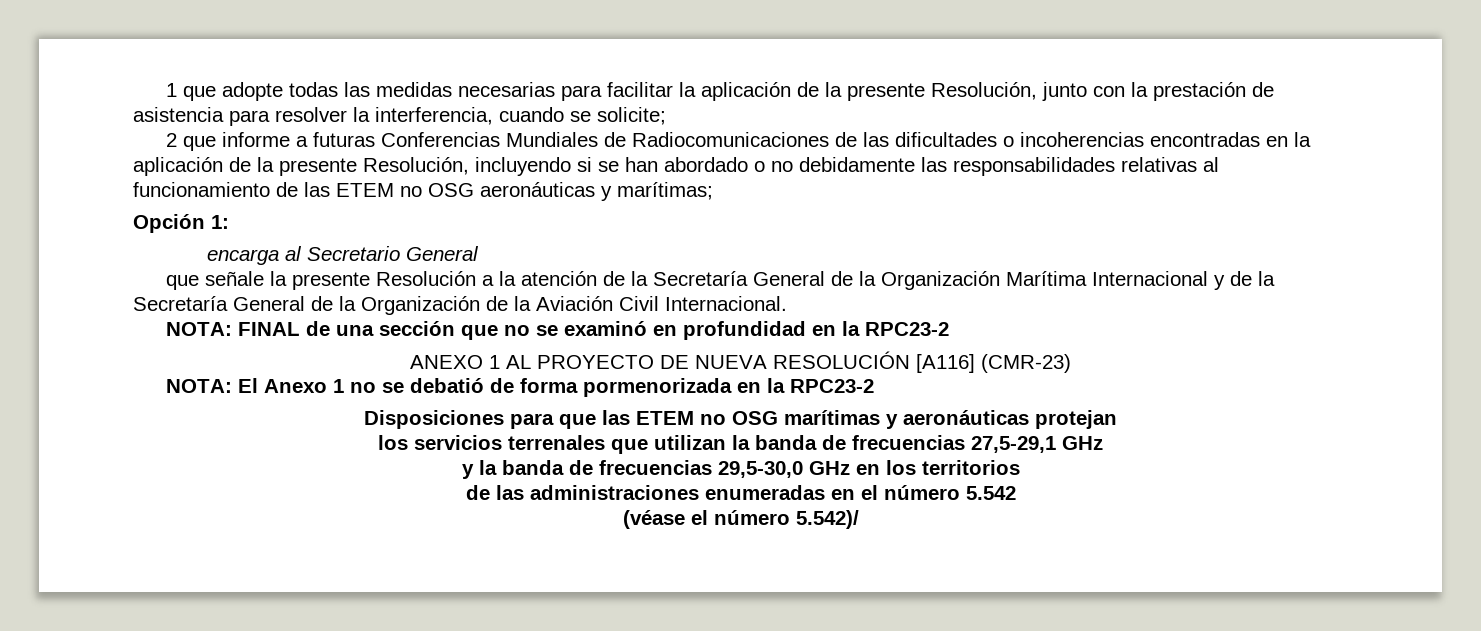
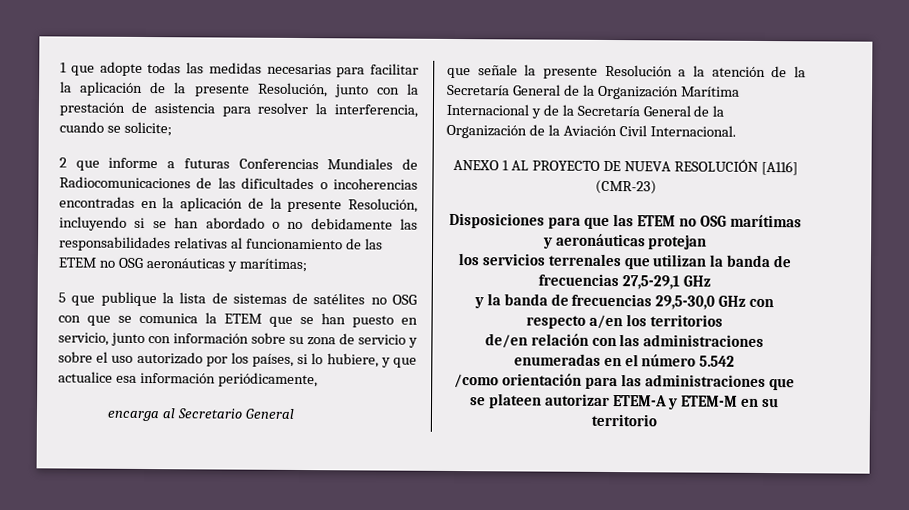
- Opción 1:
+ 5 que publique la lista de sistemas de satélites no OSG con que se comunica la ETEM que se han puesto en servicio, junto con información sobre su zona de servicio y sobre el uso autorizado por los países, si lo hubiere, y que actualice esa información periódicamente,
- NOTA: FINAL de una sección que no se examinó en profundidad en la RPC23-2
- NOTA: El Anexo 1 no se debatió de forma pormenorizada en la RPC23-2
- y la banda de frecuencias 29,5-30,0 GHz en los territorios
+ y la banda de frecuencias 29,5-30,0 GHz con respecto a/en los territorios
- de las administraciones enumeradas en el número 5.542
+ de/en relación con las administraciones enumeradas en el número 5.542
- (véase el número 5.542)/
+ /como orientación para las administraciones que se plateen autorizar ETEM-A y ETEM-M en su territorio

